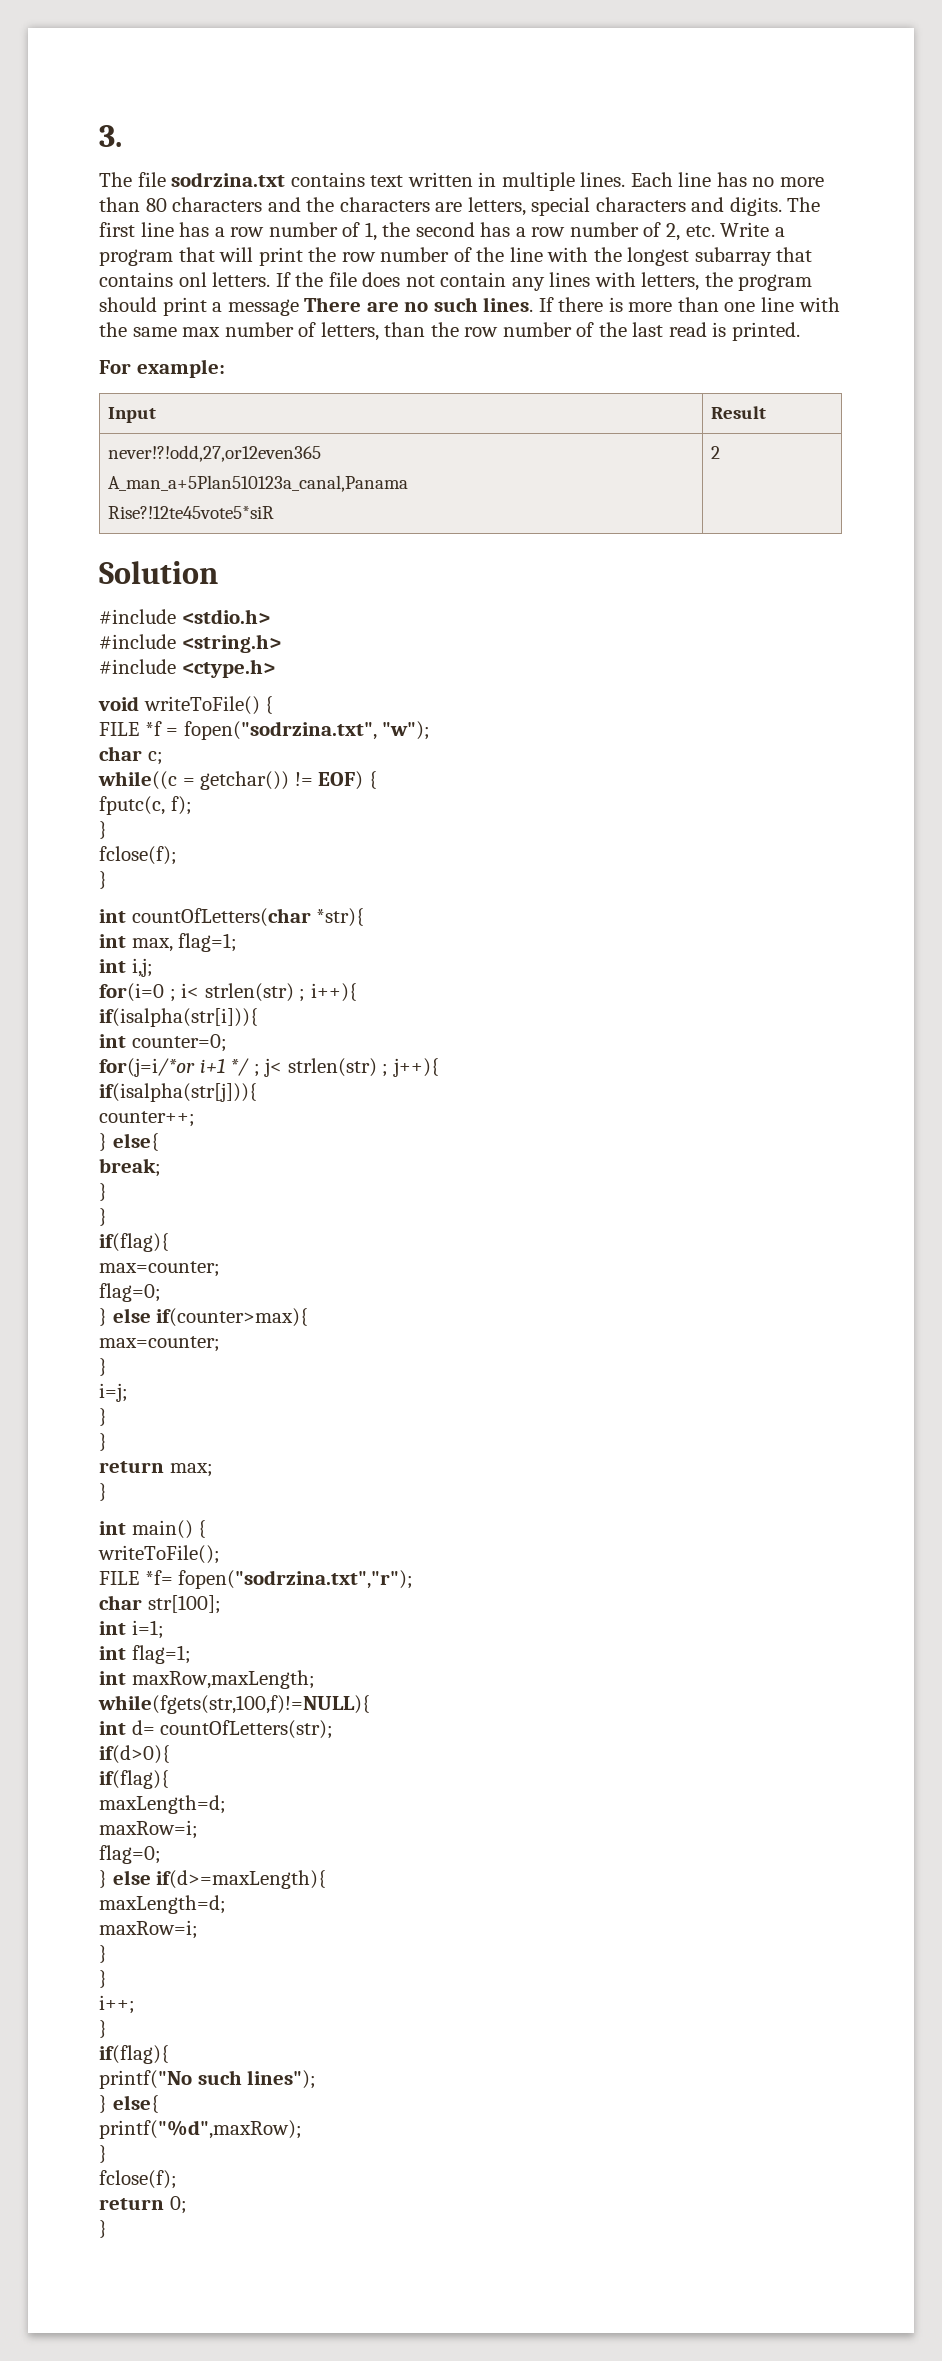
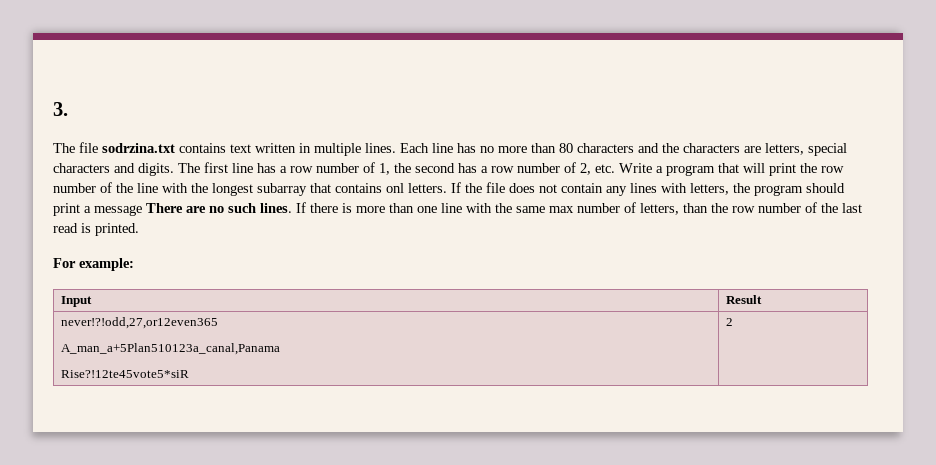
- Solution
- #include <stdio.h>
- #include <string.h>
- #include <ctype.h>
- void writeToFile() {
- FILE *f = fopen("sodrzina.txt", "w");
- char c;
- while((c = getchar()) != EOF) {
- fputc(c, f);
- }
- fclose(f);
- }
- int countOfLetters(char *str){
- int max, flag=1;
- int i,j;
- for(i=0 ; i< strlen(str) ; i++){
- if(isalpha(str[i])){
- int counter=0;
- for(j=i/*or i+1 */ ; j< strlen(str) ; j++){
- if(isalpha(str[j])){
- counter++;
- } else{
- break;
- }
- }
- if(flag){
- max=counter;
- flag=0;
- } else if(counter>max){
- max=counter;
- }
- i=j;
- }
- }
- return max;
- }
- int main() {
- writeToFile();
- FILE *f= fopen("sodrzina.txt","r");
- char str[100];
- int i=1;
- int flag=1;
- int maxRow,maxLength;
- while(fgets(str,100,f)!=NULL){
- int d= countOfLetters(str);
- if(d>0){
- if(flag){
- maxLength=d;
- maxRow=i;
- flag=0;
- } else if(d>=maxLength){
- maxLength=d;
- maxRow=i;
- }
- }
- i++;
- }
- if(flag){
- printf("No such lines");
- } else{
- printf("%d",maxRow);
- }
- fclose(f);
- return 0;
- }

